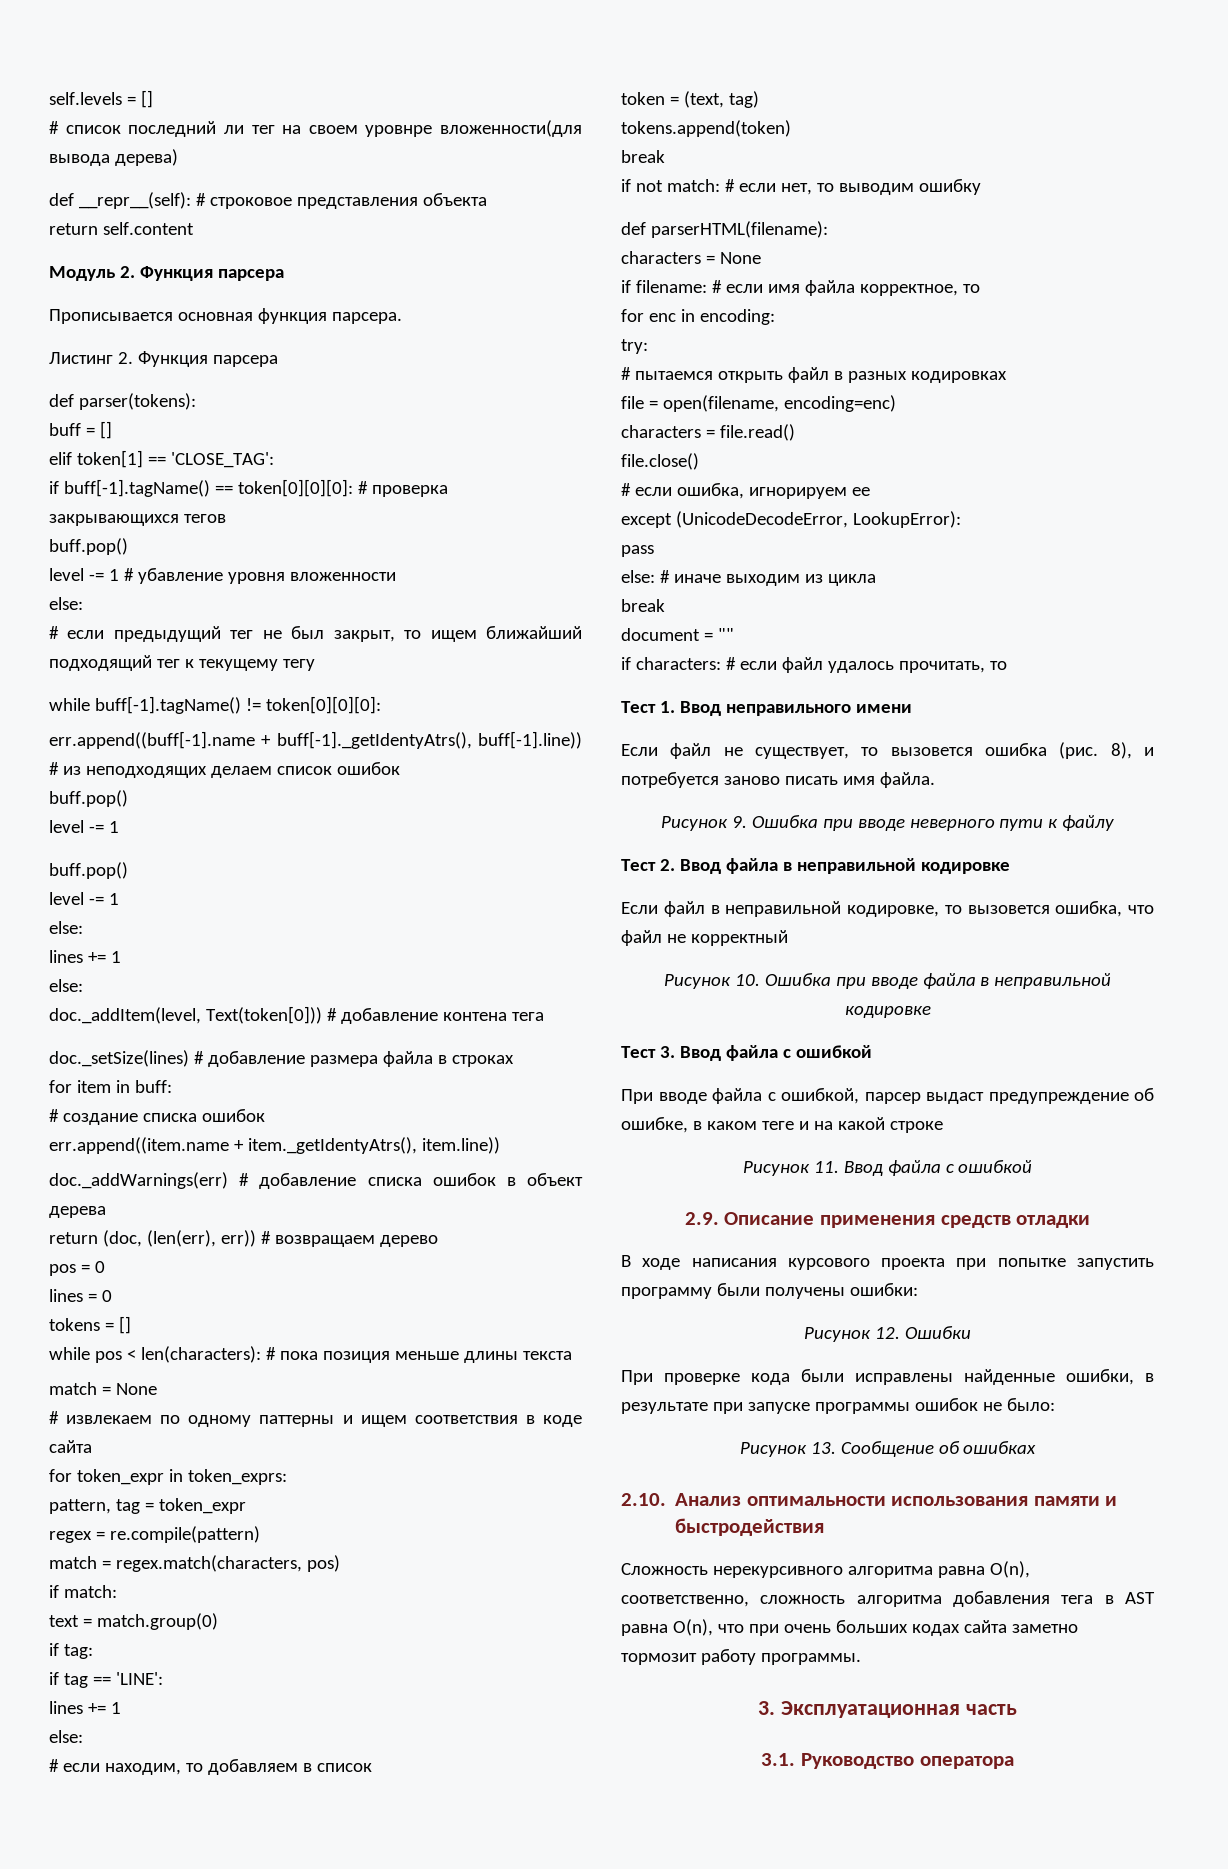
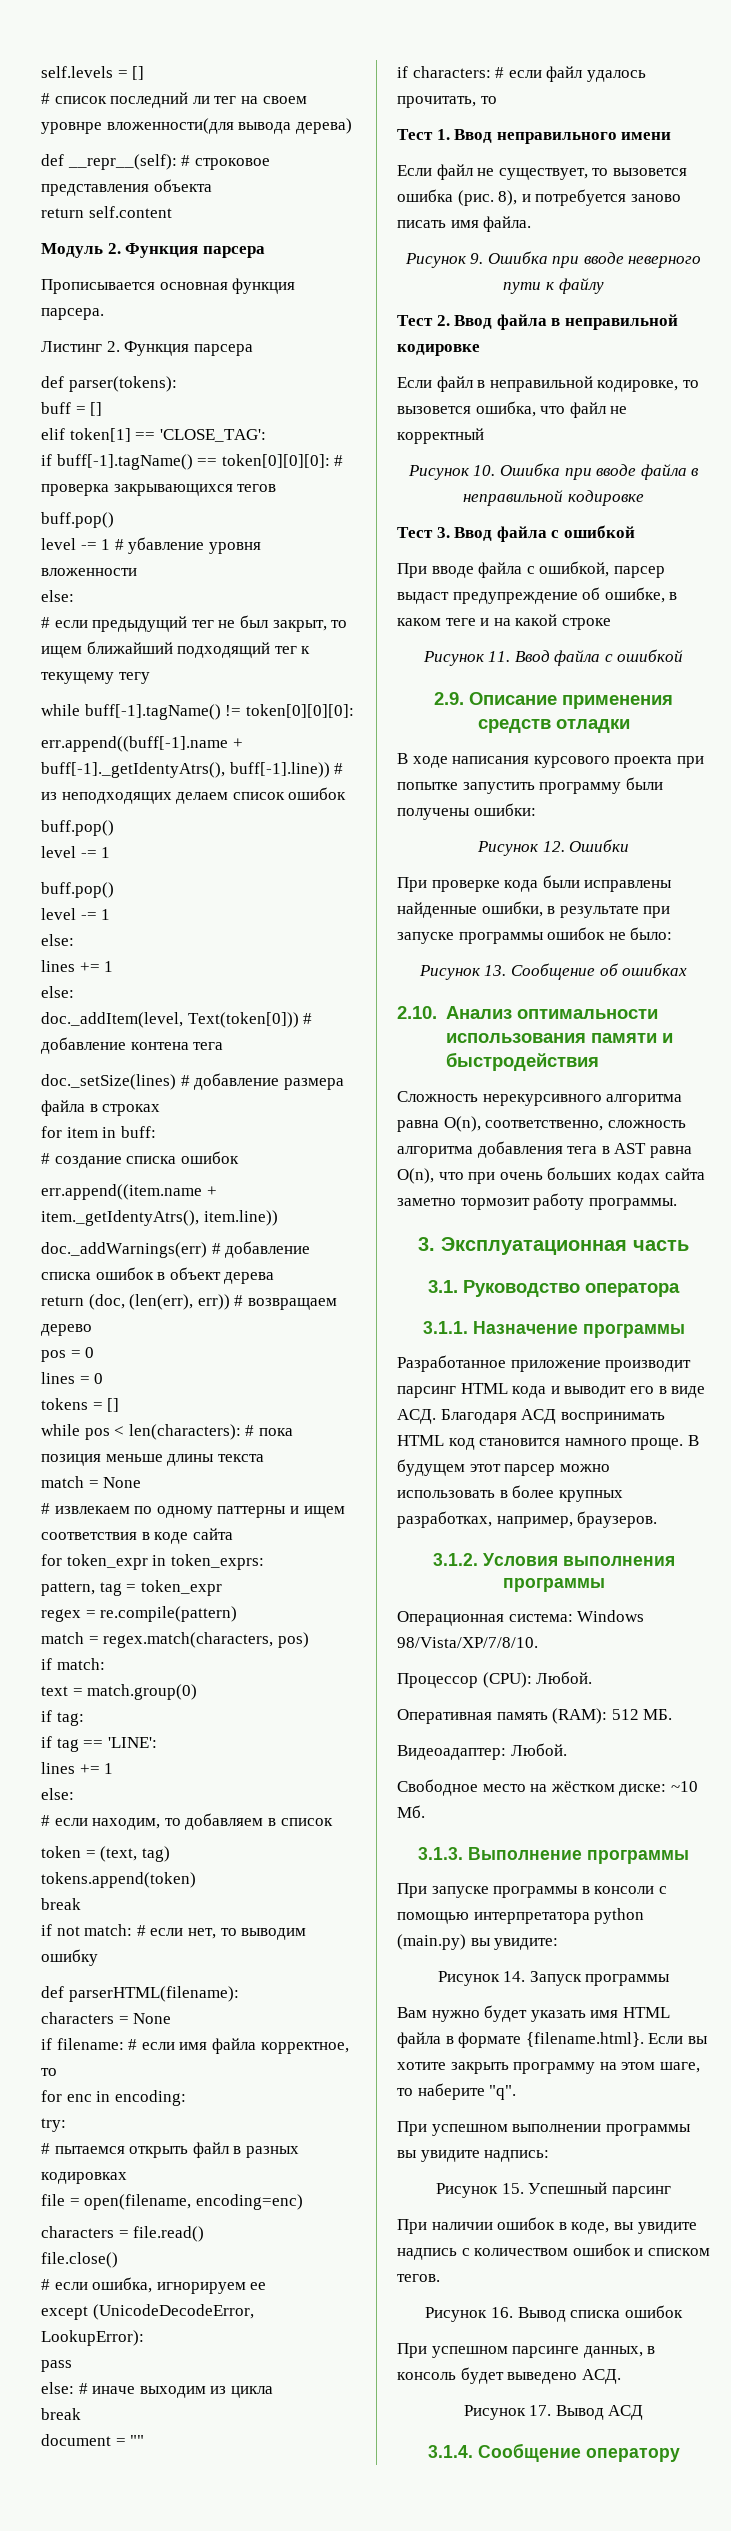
+ 3.1.1. Назначение программы
+ Разработанное приложение производит парсинг HTML кода и выводит его в виде АСД. Благодаря АСД воспринимать HTML код становится намного проще. В будущем этот парсер можно использовать в более крупных разработках, например, браузеров.
+ 3.1.2. Условия выполнения программы
+ Операционная система: Windows 98/Vista/XP/7/8/10.
+ Процессор (CPU): Любой.
+ Оперативная память (RAM): 512 МБ.
+ Видеоадаптер: Любой.
+ Свободное место на жёстком диске: ~10 Мб.
+ 3.1.3. Выполнение программы
+ При запуске программы в консоли с помощью интерпретатора python (main.py) вы увидите:
+ Рисунок 14. Запуск программы
+ Вам нужно будет указать имя HTML файла в формате {filename.html}. Если вы хотите закрыть программу на этом шаге, то наберите "q".
+ При успешном выполнении программы вы увидите надпись:
+ Рисунок 15. Успешный парсинг
+ При наличии ошибок в коде, вы увидите надпись с количеством ошибок и списком тегов.
+ Рисунок 16. Вывод списка ошибок
+ При успешном парсинге данных, в консоль будет выведено АСД.
+ Рисунок 17. Вывод АСД
+ 3.1.4. Сообщение оператору

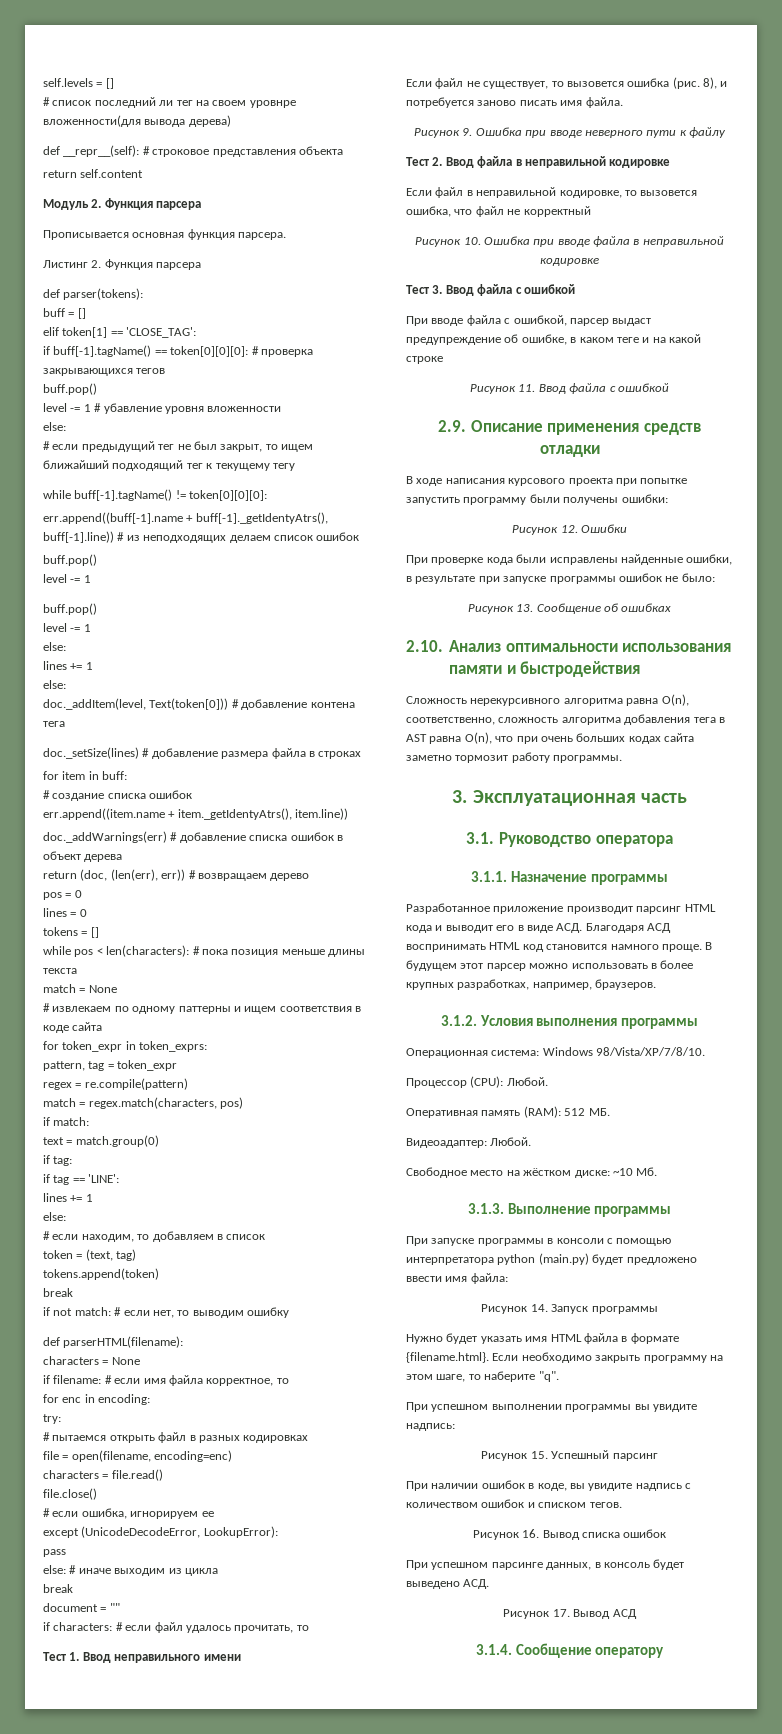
- При запуске программы в консоли с помощью интерпретатора python (main.py) вы увидите:
+ При запуске программы в консоли с помощью интерпретатора python (main.py) будет предложено ввести имя файла:
- Вам нужно будет указать имя HTML файла в формате {filename.html}. Если вы хотите закрыть программу на этом шаге, то наберите "q".
+ Нужно будет указать имя HTML файла в формате {filename.html}. Если необходимо закрыть программу на этом шаге, то наберите "q".

